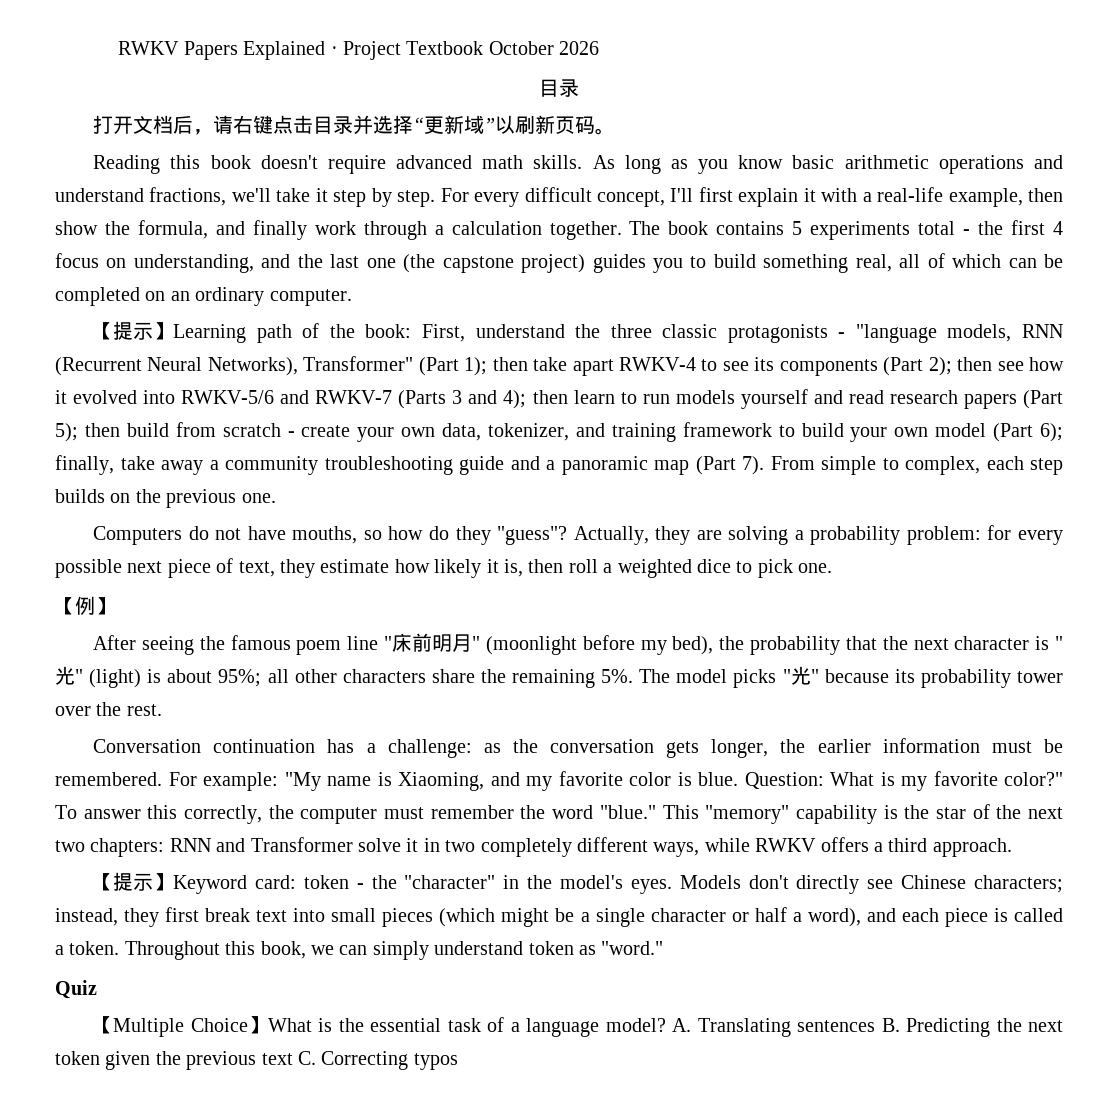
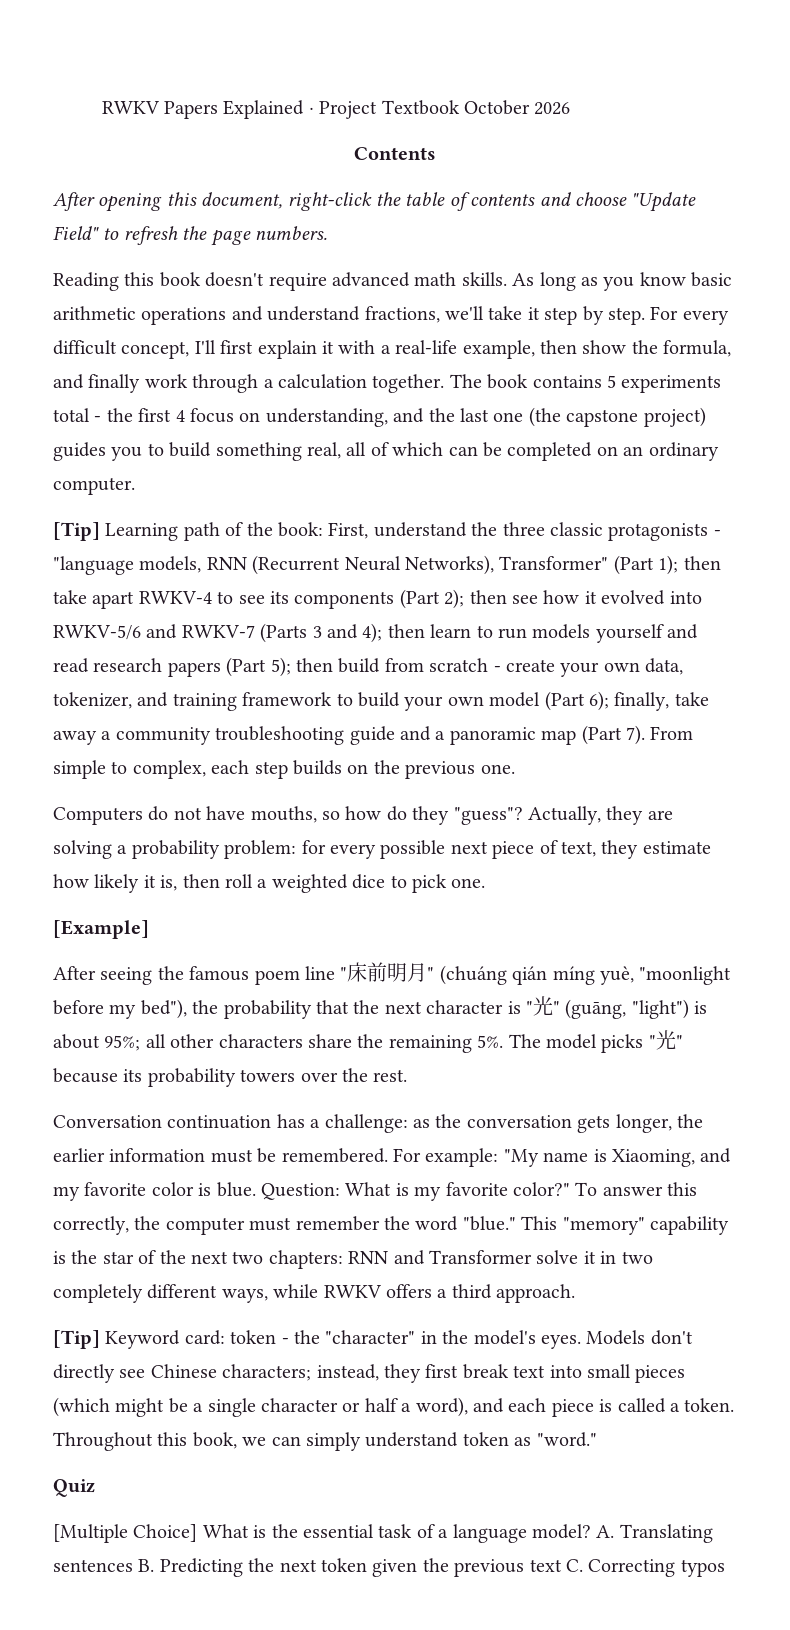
  RWKV Papers Explained · Project Textbook October 2026
- 目录
- 打开文档后，请右键点击目录并选择“更新域”以刷新页码。
+ Contents
+ After opening this document, right-click the table of contents and choose "Update Field" to refresh the page numbers.
- 【提示】Learning path of the book:
+ [Tip] Learning path of the book:
- 【例】
+ [Example]
- After seeing the famous poem line "床前明月" (moonlight before my bed), the probability that the next character is "光" (light) is about 95%; all other characters share the remaining 5%.
+ After seeing the famous poem line "床前明月" (chuáng qián míng yuè, "moonlight before my bed"), the probability that the next character is "光" (guāng, "light") is about 95%; all other characters share the remaining 5%.
- The model picks "光" because its probability tower over the rest.
+ The model picks "光" because its probability towers over the rest.
- 【提示】Keyword card: token - the "character" in the model's eyes.
+ [Tip] Keyword card: token - the "character" in the model's eyes.
- 【Multiple Choice】What is the essential task of a language model?
+ [Multiple Choice] What is the essential task of a language model?

